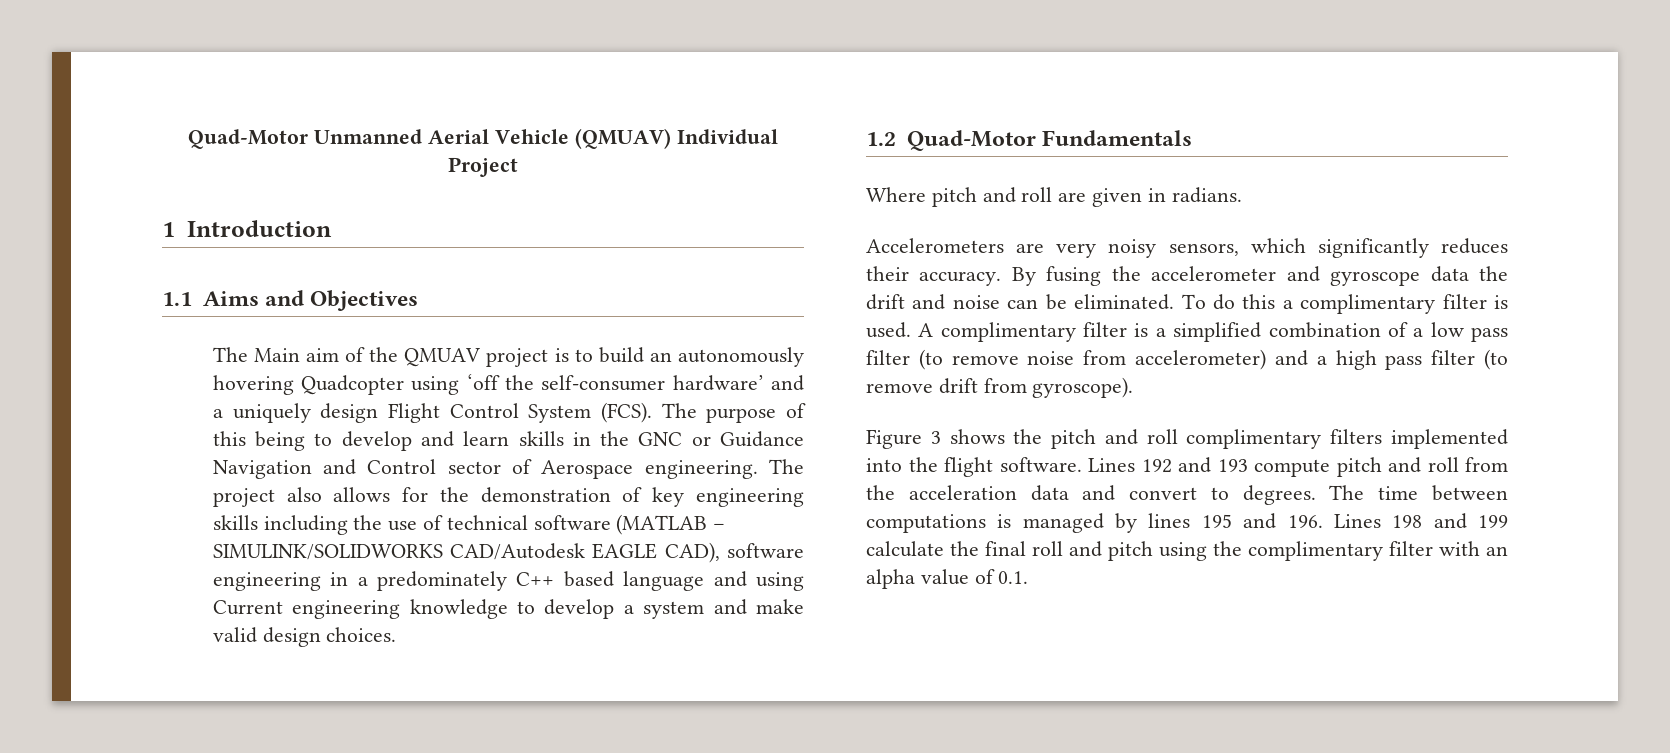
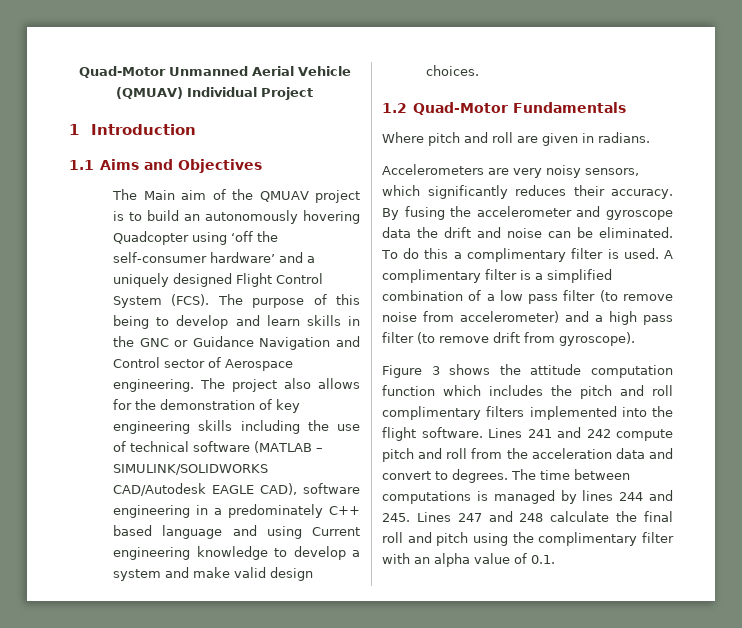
- The Main aim of the QMUAV project is to build an autonomously hovering Quadcopter using ‘off the self-consumer hardware’ and a uniquely design Flight Control System (FCS).
+ The Main aim of the QMUAV project is to build an autonomously hovering Quadcopter using ‘off the self-consumer hardware’ and a uniquely designed Flight Control System (FCS).
- Figure 3 shows the pitch and roll complimentary filters implemented into the flight software.
+ Figure 3 shows the attitude computation function which includes the pitch and roll complimentary filters implemented into the flight software.
- Lines 192 and 193 compute pitch and roll from the acceleration data and convert to degrees.
+ Lines 241 and 242 compute pitch and roll from the acceleration data and convert to degrees.
- The time between computations is managed by lines 195 and 196. Lines 198 and 199 calculate the final roll and pitch using the complimentary filter with an alpha value of 0.1.
+ The time between computations is managed by lines 244 and 245. Lines 247 and 248 calculate the final roll and pitch using the complimentary filter with an alpha value of 0.1.

